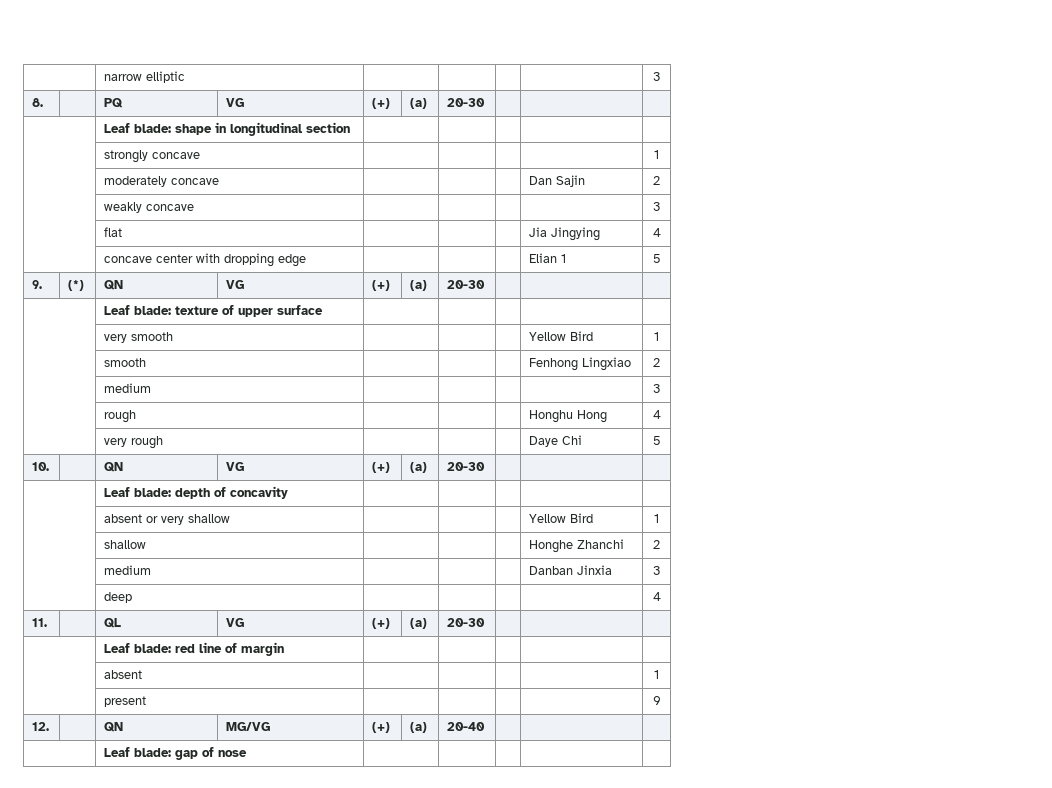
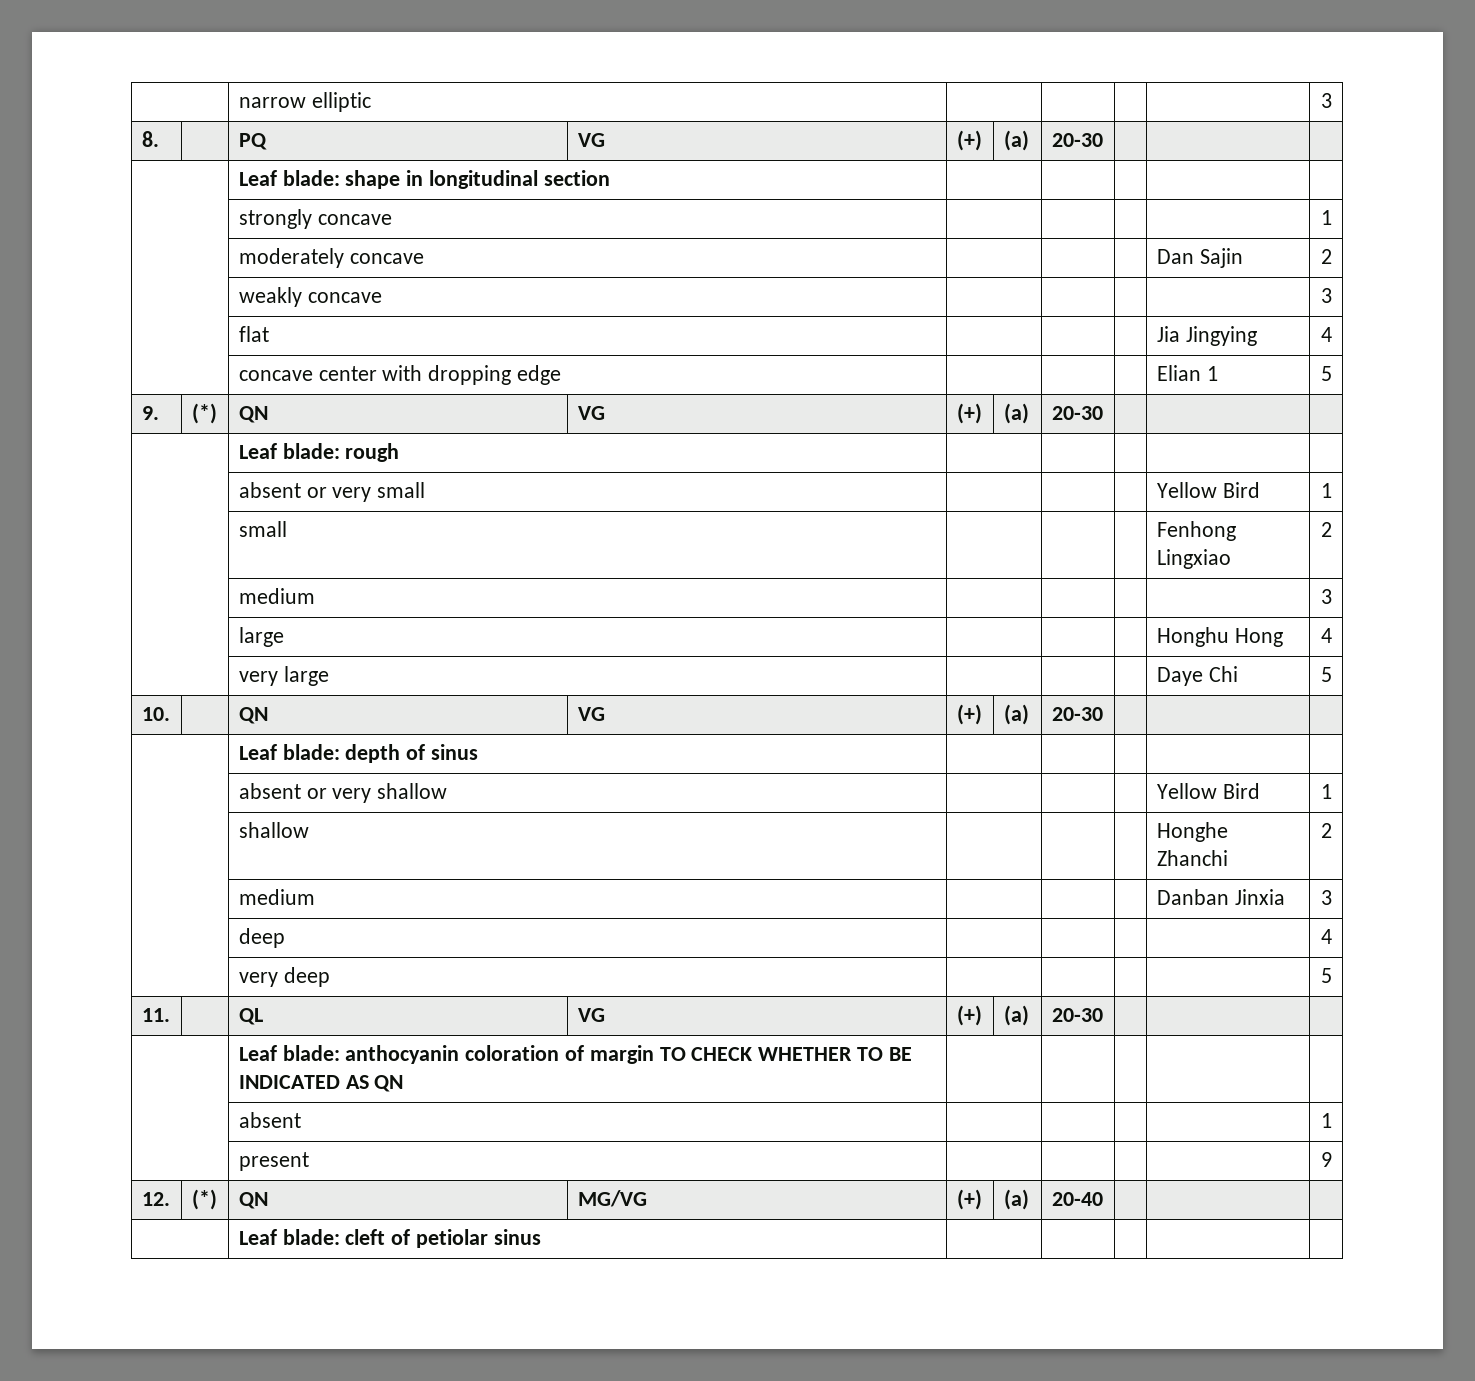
- | Leaf blade: texture of upper surface | | | | |
- | very smooth | | | | Yellow Bird | 1
- | smooth | | | | Fenhong Lingxiao | 2
+ | Leaf blade: rough | | | | |
+ | absent or very small | | | | Yellow Bird | 1
+ | small | | | | Fenhong Lingxiao | 2
- | rough | | | | Honghu Hong | 4
+ | large | | | | Honghu Hong | 4
- | very rough | | | | Daye Chi | 5
+ | very large | | | | Daye Chi | 5
- | Leaf blade: depth of concavity | | | | |
+ | Leaf blade: depth of sinus | | | | |
+ | very deep | | | | | 5
- | Leaf blade: red line of margin | | | | |
+ | Leaf blade: anthocyanin coloration of margin TO CHECK WHETHER TO BE INDICATED AS QN | | | | |
- 12. | | QN | MG/VG | (+) | (a) | 20-40 | | |
+ 12. | (*) | QN | MG/VG | (+) | (a) | 20-40 | | |
- | Leaf blade: gap of nose | | | | |
+ | Leaf blade: cleft of petiolar sinus | | | | |

